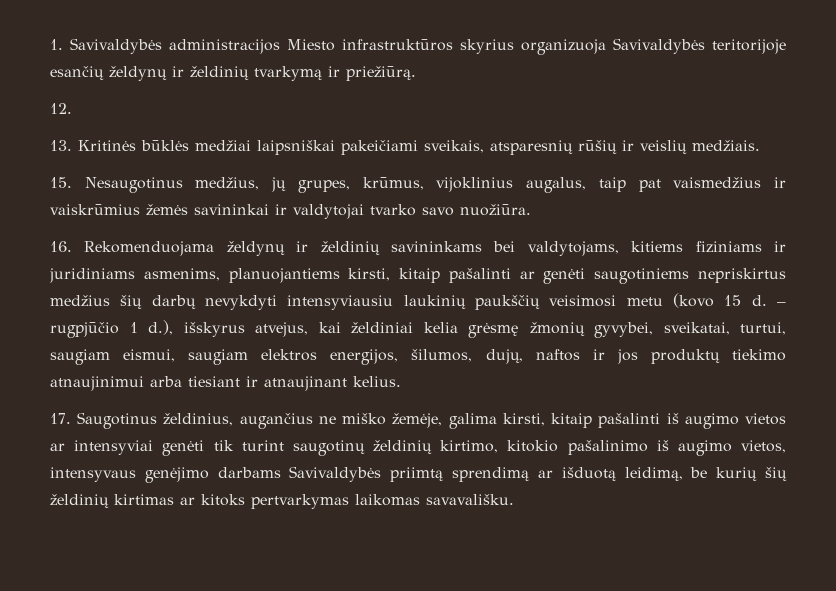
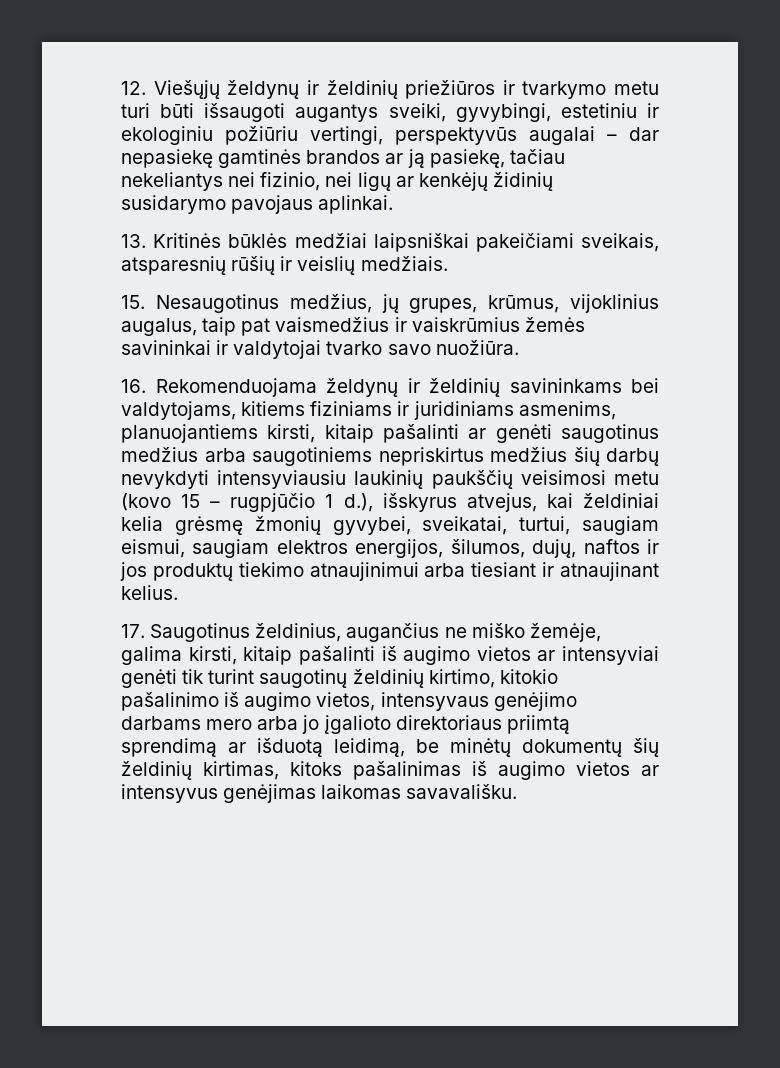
- 1. Savivaldybės administracijos Miesto infrastruktūros skyrius organizuoja Savivaldybės teritorijoje esančių želdynų ir želdinių tvarkymą ir priežiūrą.
- 12.
+ 12. Viešųjų želdynų ir želdinių priežiūros ir tvarkymo metu turi būti išsaugoti augantys sveiki, gyvybingi, estetiniu ir ekologiniu požiūriu vertingi, perspektyvūs augalai – dar nepasiekę gamtinės brandos ar ją pasiekę, tačiau nekeliantys nei fizinio, nei ligų ar kenkėjų židinių susidarymo pavojaus aplinkai.
- 16. Rekomenduojama želdynų ir želdinių savininkams bei valdytojams, kitiems fiziniams ir juridiniams asmenims, planuojantiems kirsti, kitaip pašalinti ar genėti saugotiniems nepriskirtus medžius šių darbų nevykdyti intensyviausiu laukinių paukščių veisimosi metu (kovo 15 d. – rugpjūčio 1 d.), išskyrus atvejus, kai želdiniai kelia grėsmę žmonių gyvybei, sveikatai, turtui, saugiam eismui, saugiam elektros energijos, šilumos, dujų, naftos ir jos produktų tiekimo atnaujinimui arba tiesiant ir atnaujinant kelius.
+ 16. Rekomenduojama želdynų ir želdinių savininkams bei valdytojams, kitiems fiziniams ir juridiniams asmenims, planuojantiems kirsti, kitaip pašalinti ar genėti saugotinus medžius arba saugotiniems nepriskirtus medžius šių darbų nevykdyti intensyviausiu laukinių paukščių veisimosi metu (kovo 15 – rugpjūčio 1 d.), išskyrus atvejus, kai želdiniai kelia grėsmę žmonių gyvybei, sveikatai, turtui, saugiam eismui, saugiam elektros energijos, šilumos, dujų, naftos ir jos produktų tiekimo atnaujinimui arba tiesiant ir atnaujinant kelius.
- 17. Saugotinus želdinius, augančius ne miško žemėje, galima kirsti, kitaip pašalinti iš augimo vietos ar intensyviai genėti tik turint saugotinų želdinių kirtimo, kitokio pašalinimo iš augimo vietos, intensyvaus genėjimo darbams Savivaldybės priimtą sprendimą ar išduotą leidimą, be kurių šių želdinių kirtimas ar kitoks pertvarkymas laikomas savavališku.
+ 17. Saugotinus želdinius, augančius ne miško žemėje, galima kirsti, kitaip pašalinti iš augimo vietos ar intensyviai genėti tik turint saugotinų želdinių kirtimo, kitokio pašalinimo iš augimo vietos, intensyvaus genėjimo darbams mero arba jo įgalioto direktoriaus priimtą sprendimą ar išduotą leidimą, be minėtų dokumentų šių želdinių kirtimas, kitoks pašalinimas iš augimo vietos ar intensyvus genėjimas laikomas savavališku.

